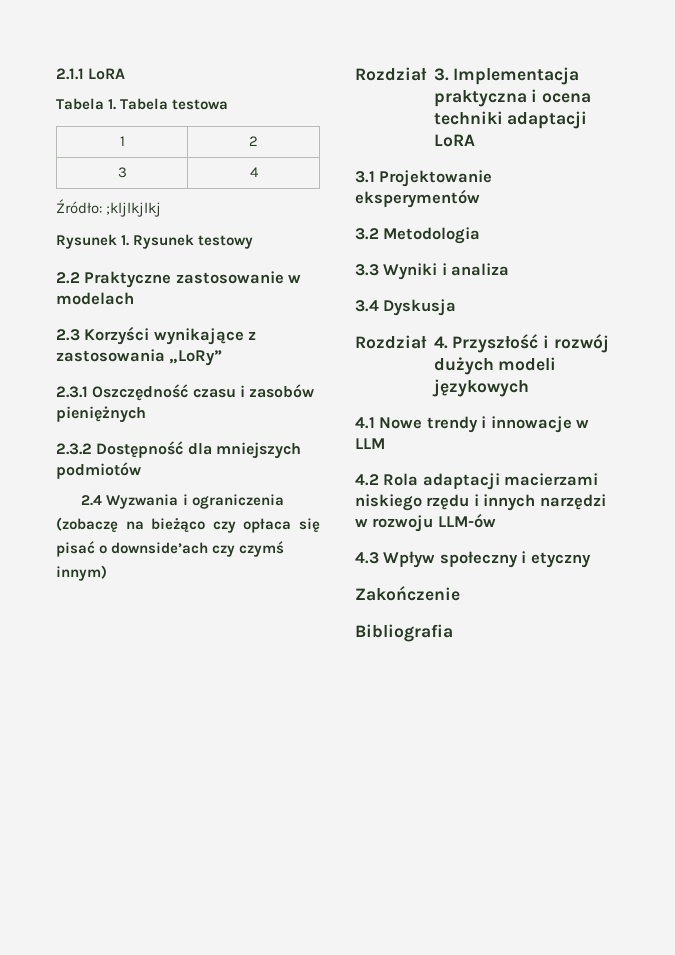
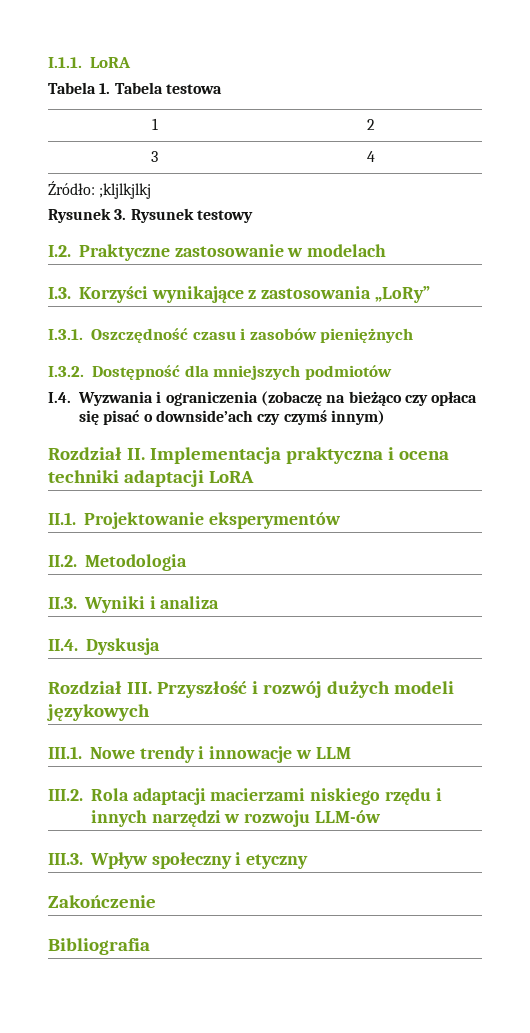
- 2.1.1 LoRA
+ I.1.1. LoRA
- Rysunek 1. Rysunek testowy
+ Rysunek 3. Rysunek testowy
- 2.2 Praktyczne zastosowanie w modelach
+ I.2. Praktyczne zastosowanie w modelach
- 2.3 Korzyści wynikające z zastosowania „LoRy”
+ I.3. Korzyści wynikające z zastosowania „LoRy”
- 2.3.1 Oszczędność czasu i zasobów pieniężnych
+ I.3.1. Oszczędność czasu i zasobów pieniężnych
- 2.3.2 Dostępność dla mniejszych podmiotów
+ I.3.2. Dostępność dla mniejszych podmiotów
- 2.4 Wyzwania i ograniczenia (zobaczę na bieżąco czy opłaca się pisać o downside’ach czy czymś innym)
+ I.4. Wyzwania i ograniczenia (zobaczę na bieżąco czy opłaca się pisać o downside’ach czy czymś innym)
- Rozdział 3. Implementacja praktyczna i ocena techniki adaptacji LoRA
+ Rozdział II. Implementacja praktyczna i ocena techniki adaptacji LoRA
- 3.1 Projektowanie eksperymentów
+ II.1. Projektowanie eksperymentów
- 3.2 Metodologia
+ II.2. Metodologia
- 3.3 Wyniki i analiza
+ II.3. Wyniki i analiza
- 3.4 Dyskusja
+ II.4. Dyskusja
- Rozdział 4. Przyszłość i rozwój dużych modeli językowych
+ Rozdział III. Przyszłość i rozwój dużych modeli językowych
- 4.1 Nowe trendy i innowacje w LLM
+ III.1. Nowe trendy i innowacje w LLM
- 4.2 Rola adaptacji macierzami niskiego rzędu i innych narzędzi w rozwoju LLM-ów
+ III.2. Rola adaptacji macierzami niskiego rzędu i innych narzędzi w rozwoju LLM-ów
- 4.3 Wpływ społeczny i etyczny
+ III.3. Wpływ społeczny i etyczny

